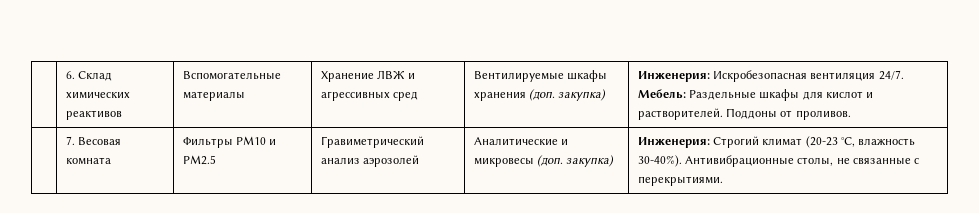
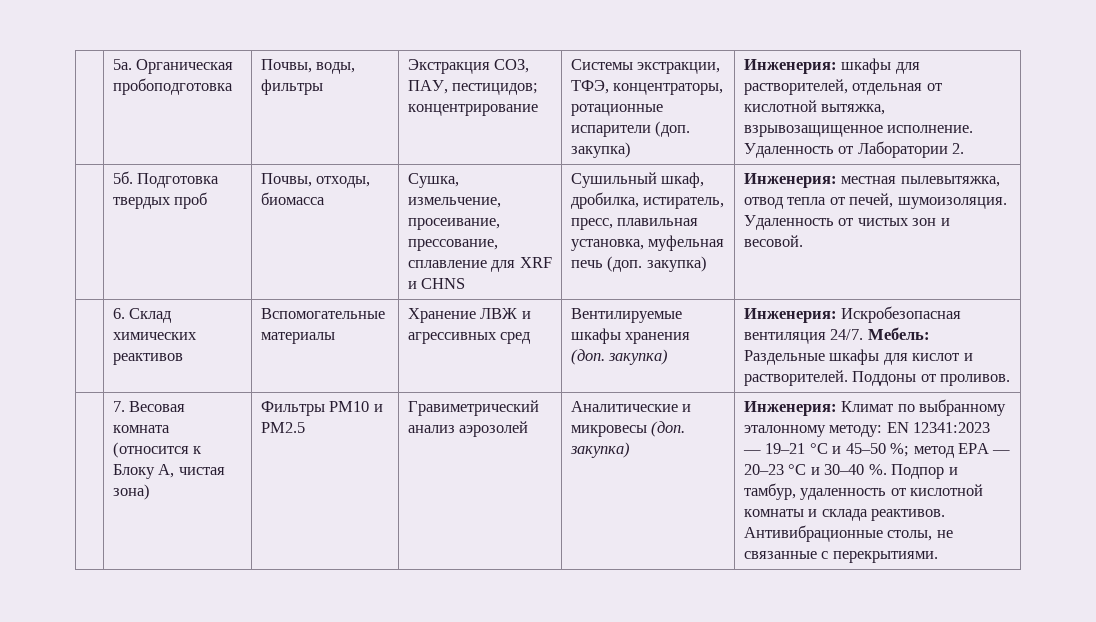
+ | 5а. Органическая пробоподготовка | Почвы, воды, фильтры | Экстракция СОЗ, ПАУ, пестицидов; концентрирование | Системы экстракции, ТФЭ, концентраторы, ротационные испарители (доп. закупка) | Инженерия: шкафы для растворителей, отдельная от кислотной вытяжка, взрывозащищенное исполнение. Удаленность от Лаборатории 2.
+ | 5б. Подготовка твердых проб | Почвы, отходы, биомасса | Сушка, измельчение, просеивание, прессование, сплавление для XRF и CHNS | Сушильный шкаф, дробилка, истиратель, пресс, плавильная установка, муфельная печь (доп. закупка) | Инженерия: местная пылевытяжка, отвод тепла от печей, шумоизоляция. Удаленность от чистых зон и весовой.
- 7. Весовая комната
+ 7. Весовая комната (относится к Блоку А, чистая зона)
- Инженерия: Строгий климат (20-23 °C, влажность 30-40%).
+ Инженерия: Климат по выбранному эталонному методу: EN 12341:2023 — 19–21 °C и 45–50 %; метод EPA — 20–23 °C и 30–40 %. Подпор и тамбур, удаленность от кислотной комнаты и склада реактивов.

